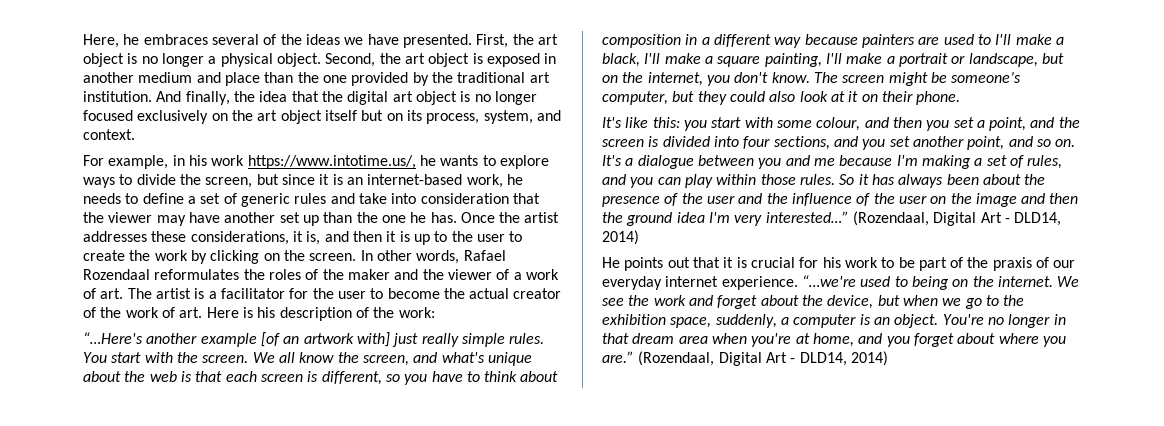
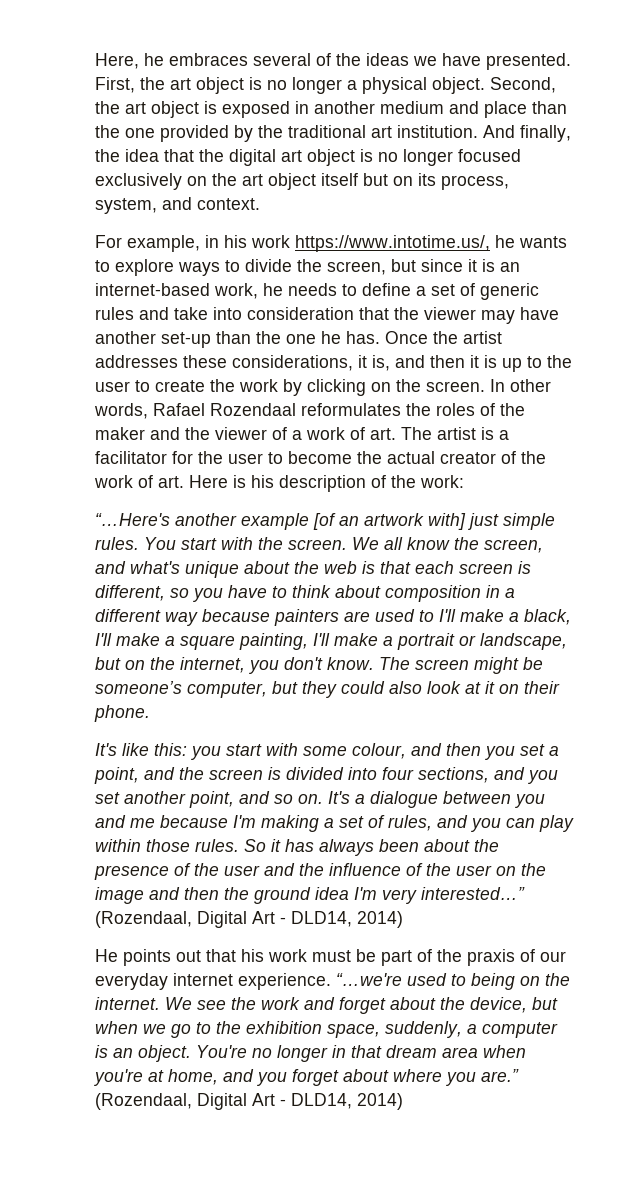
- For example, in his work https://www.intotime.us/, he wants to explore ways to divide the screen, but since it is an internet-based work, he needs to define a set of generic rules and take into consideration that the viewer may have another set up than the one he has.
+ For example, in his work https://www.intotime.us/, he wants to explore ways to divide the screen, but since it is an internet-based work, he needs to define a set of generic rules and take into consideration that the viewer may have another set-up than the one he has.
- “…Here's another example [of an artwork with] just really simple rules.
+ “…Here's another example [of an artwork with] just simple rules.
- He points out that it is crucial for his work to be part of the praxis of our everyday internet experience.
+ He points out that his work must be part of the praxis of our everyday internet experience.

